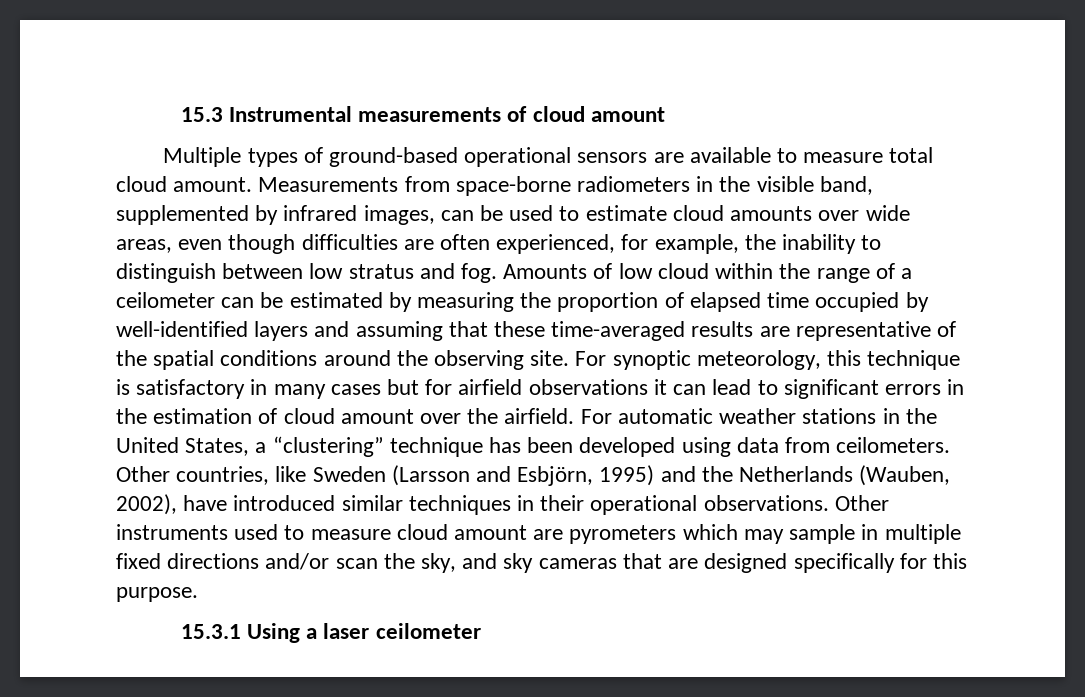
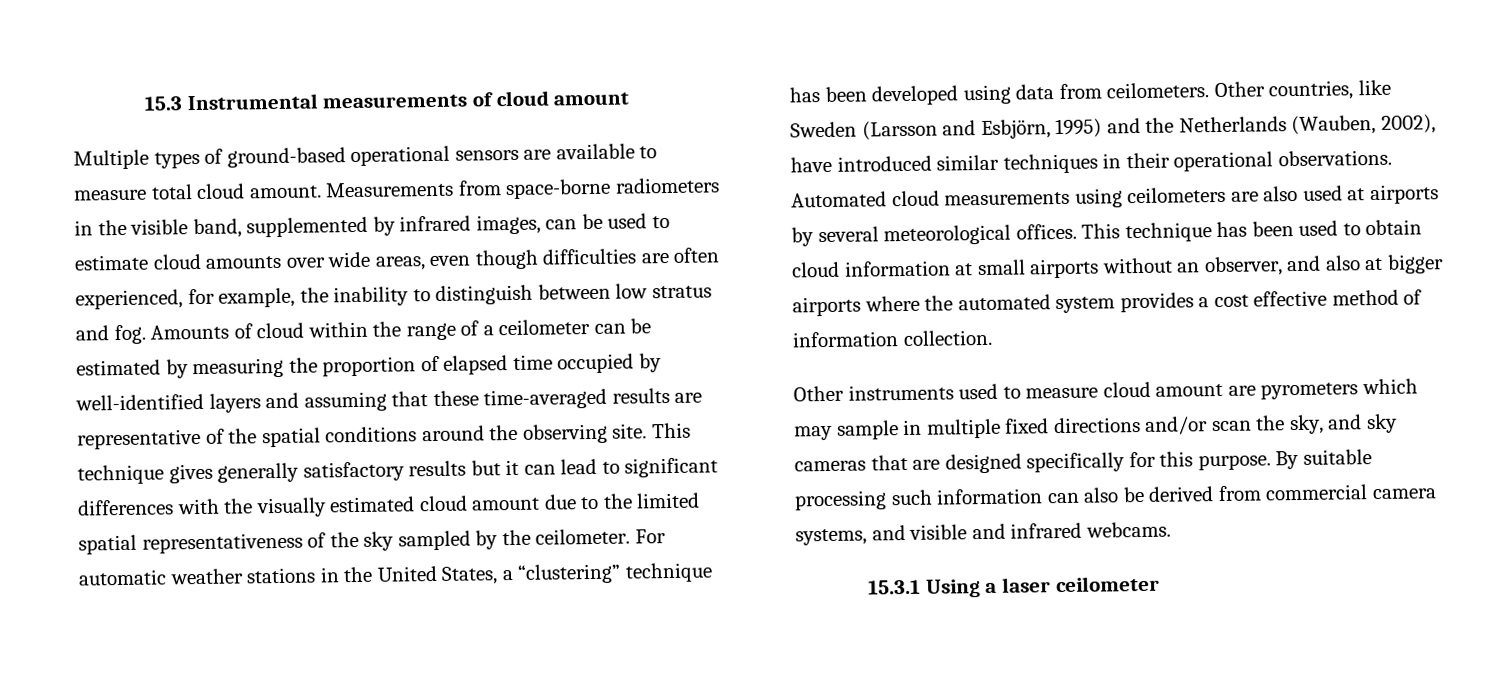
- Amounts of low cloud within the range of a ceilometer can be estimated by measuring the proportion of elapsed time occupied by well-identified layers and assuming that these time-averaged results are representative of the spatial conditions around the observing site.
+ Amounts of cloud within the range of a ceilometer can be estimated by measuring the proportion of elapsed time occupied by well-identified layers and assuming that these time-averaged results are representative of the spatial conditions around the observing site.
- For synoptic meteorology, this technique is satisfactory in many cases but for airfield observations it can lead to significant errors in the estimation of cloud amount over the airfield.
+ This technique gives generally satisfactory results but it can lead to significant differences with the visually estimated cloud amount due to the limited spatial representativeness of the sky sampled by the ceilometer.
- Other countries, like Sweden (Larsson and Esbjörn, 1995) and the Netherlands (Wauben, 2002), have introduced similar techniques in their operational observations. Other instruments used to measure cloud amount are pyrometers which may sample in multiple fixed directions and/or scan the sky, and sky cameras that are designed specifically for this purpose.
+ Other countries, like Sweden (Larsson and Esbjörn, 1995) and the Netherlands (Wauben, 2002), have introduced similar techniques in their operational observations. Automated cloud measurements using ceilometers are also used at airports by several meteorological offices. This technique has been used to obtain cloud information at small airports without an observer, and also at bigger airports where the automated system provides a cost effective method of information collection.
+ Other instruments used to measure cloud amount are pyrometers which may sample in multiple fixed directions and/or scan the sky, and sky cameras that are designed specifically for this purpose. By suitable processing such information can also be derived from commercial camera systems, and visible and infrared webcams.

